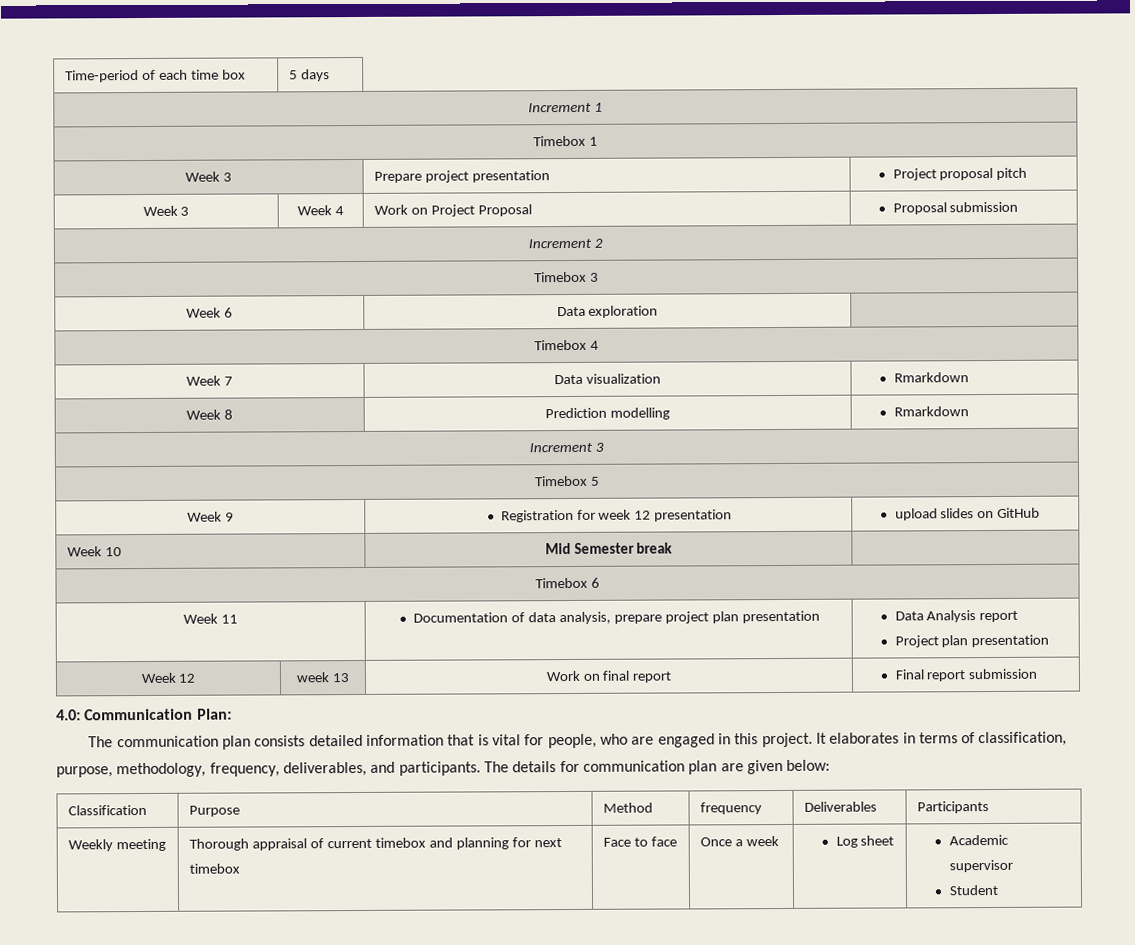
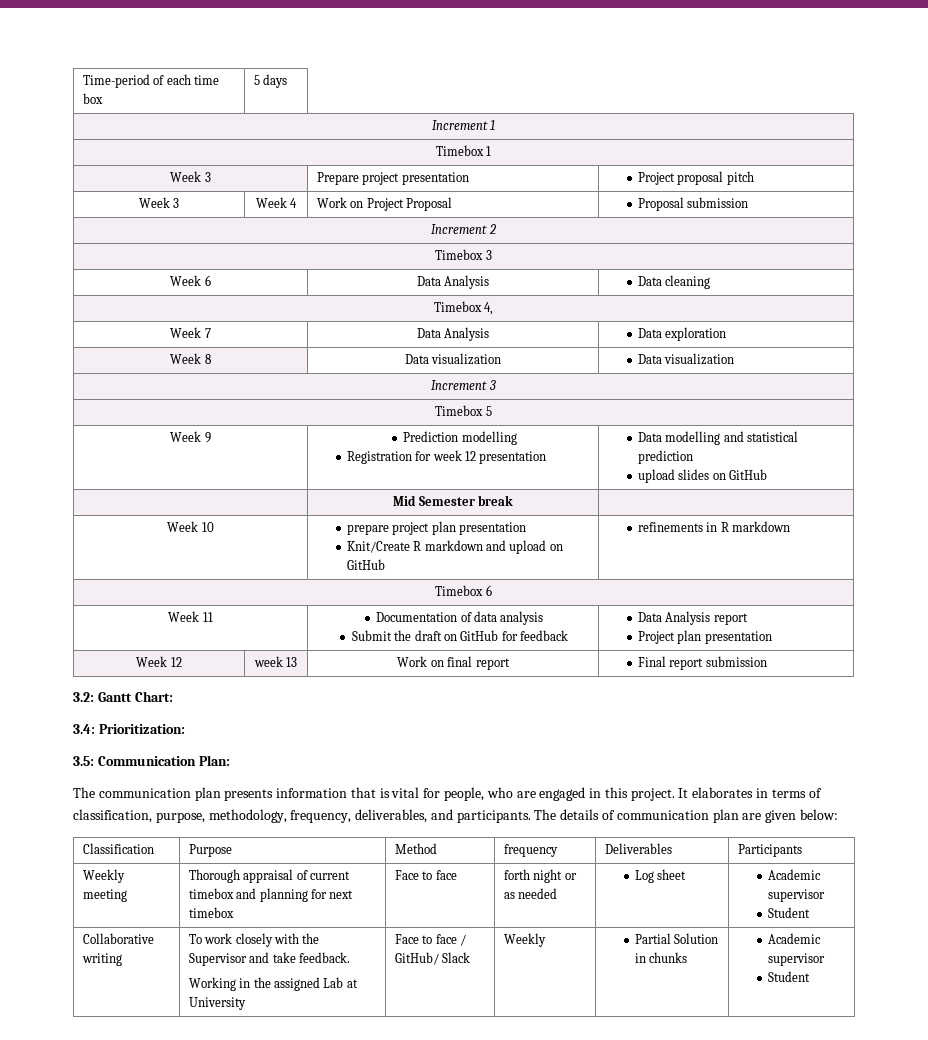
- Week 6 | Data exploration |
- Timebox 4
+ Week 6 | Data Analysis | Data cleaning
+ Timebox 4,
- Week 7 | Data visualization | Rmarkdown
+ Week 7 | Data Analysis | Data exploration
- Week 8 | Prediction modelling | Rmarkdown
+ Week 8 | Data visualization | Data visualization
- Week 9 | Registration for week 12 presentation | upload slides on GitHub
+ Week 9 | Prediction modelling
+ Registration for week 12 presentation | Data modelling and statistical prediction
+ upload slides on GitHub
- Week 10 | Mid Semester break |
+ | Mid Semester break |
+ Week 10 | prepare project plan presentation
+ Knit/Create R markdown and upload on GitHub | refinements in R markdown
- Week 11 | Documentation of data analysis, prepare project plan presentation | Data Analysis report
+ Week 11 | Documentation of data analysis
+ Submit the draft on GitHub for feedback | Data Analysis report
- 4.0: Communication Plan:
+ 3.2: Gantt Chart:
+ 3.4: Prioritization:
+ 3.5: Communication Plan:
- The communication plan consists detailed information that is vital for people, who are engaged in this project.
+ The communication plan presents information that is vital for people, who are engaged in this project.
- The details for communication plan are given below:
+ The details of communication plan are given below:
- Weekly meeting | Thorough appraisal of current timebox and planning for next timebox | Face to face | Once a week | Log sheet | Academic supervisor
+ Weekly meeting | Thorough appraisal of current timebox and planning for next timebox | Face to face | forth night or as needed | Log sheet | Academic supervisor
+ Collaborative writing | To work closely with the Supervisor and take feedback.
+ Working in the assigned Lab at University | Face to face / GitHub/ Slack | Weekly | Partial Solution in chunks | Academic supervisor
+ Student

